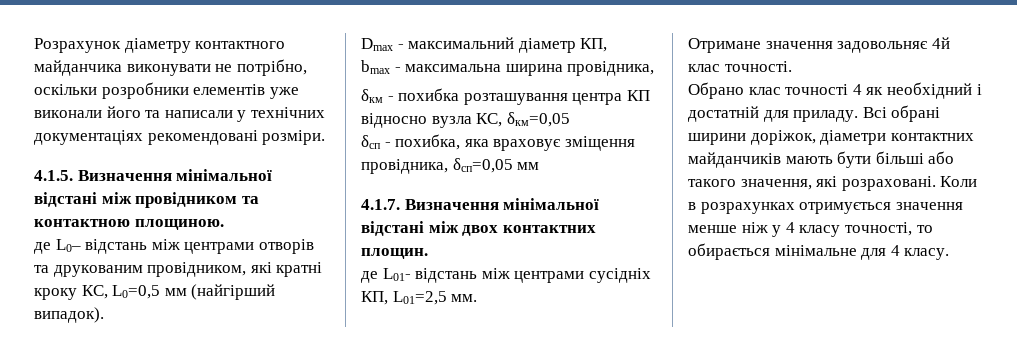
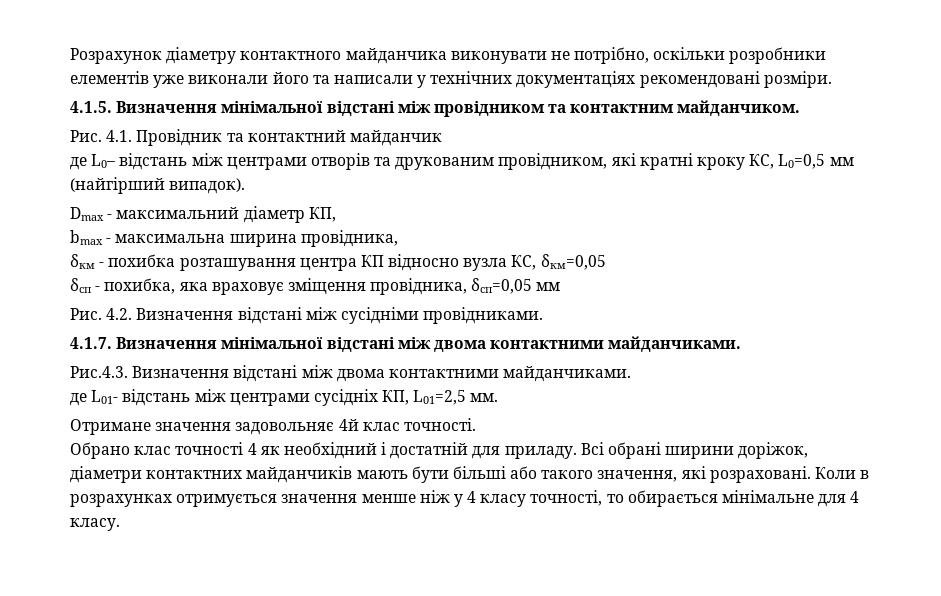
- 4.1.5. Визначення мінімальної відстані між провідником та контактною площиною.
+ 4.1.5. Визначення мінімальної відстані між провідником та контактним майданчиком.
+ Рис. 4.1. Провідник та контактний майданчик
+ Рис. 4.2. Визначення відстані між сусідніми провідниками.
- 4.1.7. Визначення мінімальної відстані між двох контактних площин.
+ 4.1.7. Визначення мінімальної відстані між двома контактними майданчиками.
+ Рис.4.3. Визначення відстані між двома контактними майданчиками.

